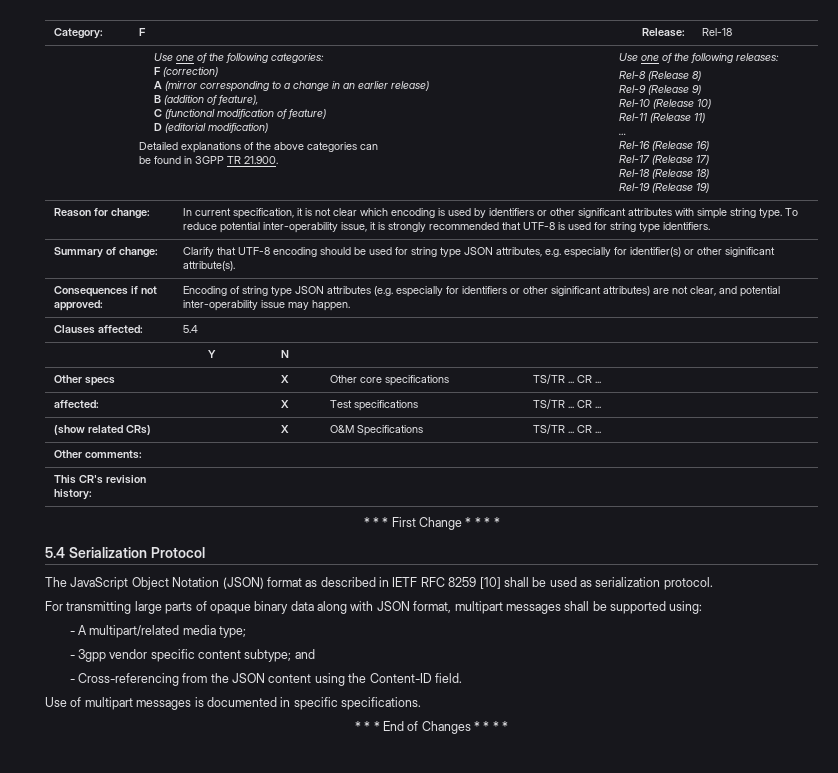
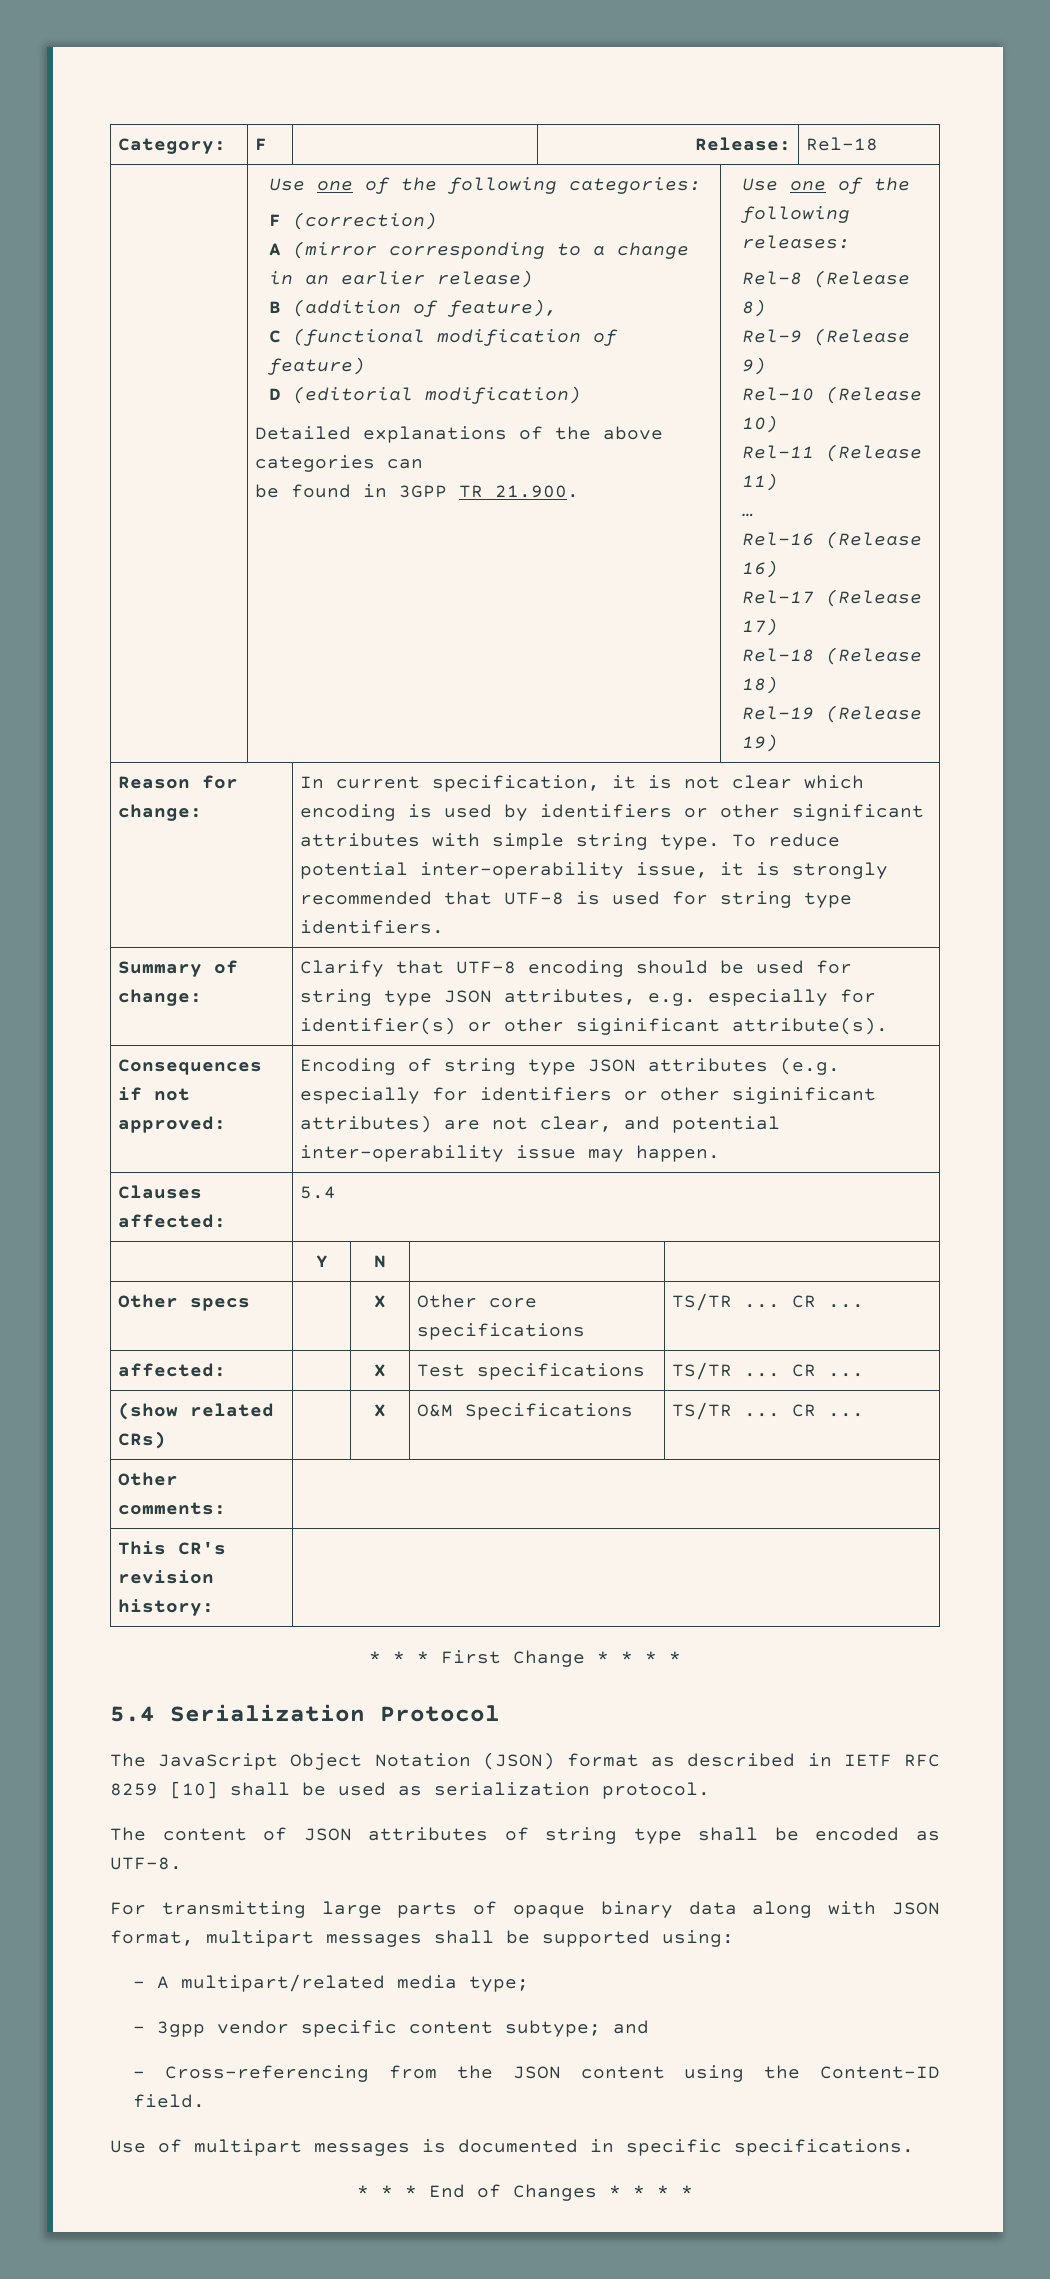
+ The content of JSON attributes of string type shall be encoded as UTF-8.

